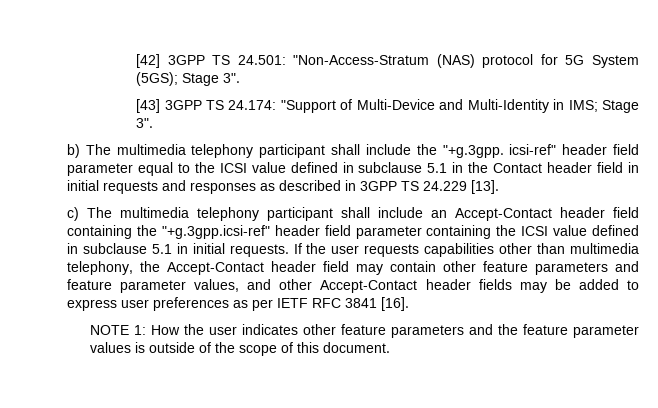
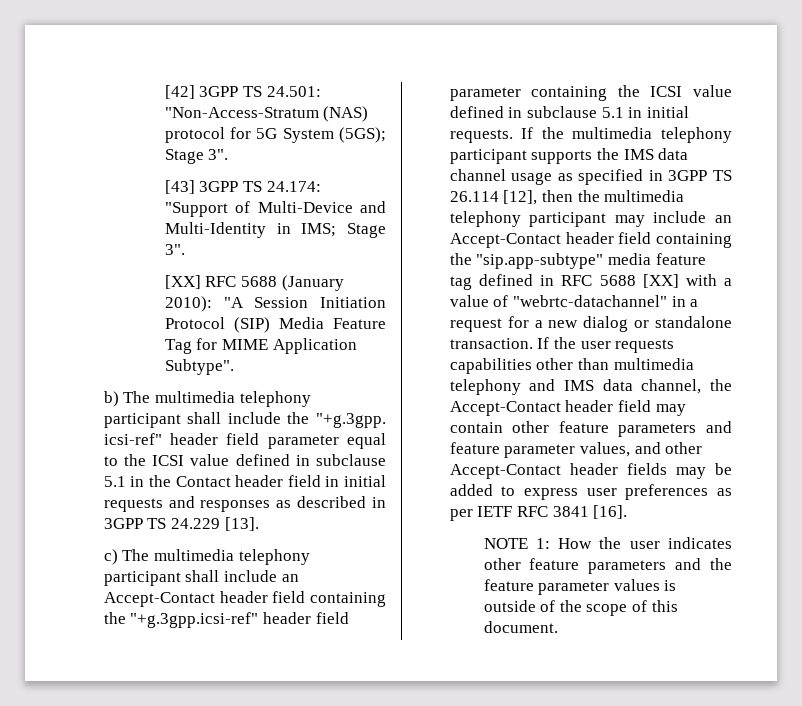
+ [XX] RFC 5688 (January 2010): "A Session Initiation Protocol (SIP) Media Feature Tag for MIME Application Subtype".
- If the user requests capabilities other than multimedia telephony, the Accept-Contact header field may contain other feature parameters and feature parameter values, and other Accept-Contact header fields may be added to express user preferences as per IETF RFC 3841 [16].
+ If the multimedia telephony participant supports the IMS data channel usage as specified in 3GPP TS 26.114 [12], then the multimedia telephony participant may include an Accept-Contact header field containing the "sip.app-subtype" media feature tag defined in RFC 5688 [XX] with a value of "webrtc-datachannel" in a request for a new dialog or standalone transaction. If the user requests capabilities other than multimedia telephony and IMS data channel, the Accept-Contact header field may contain other feature parameters and feature parameter values, and other Accept-Contact header fields may be added to express user preferences as per IETF RFC 3841 [16].

